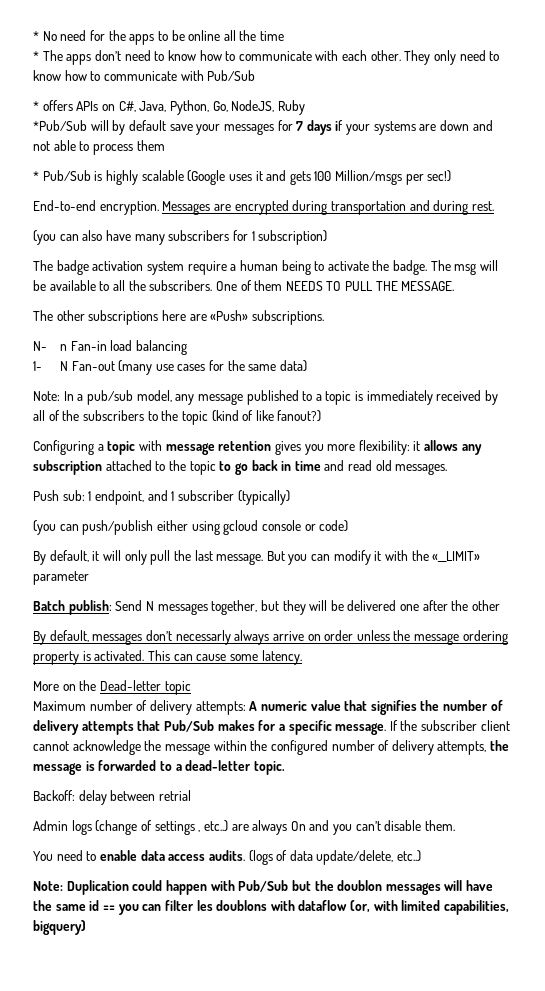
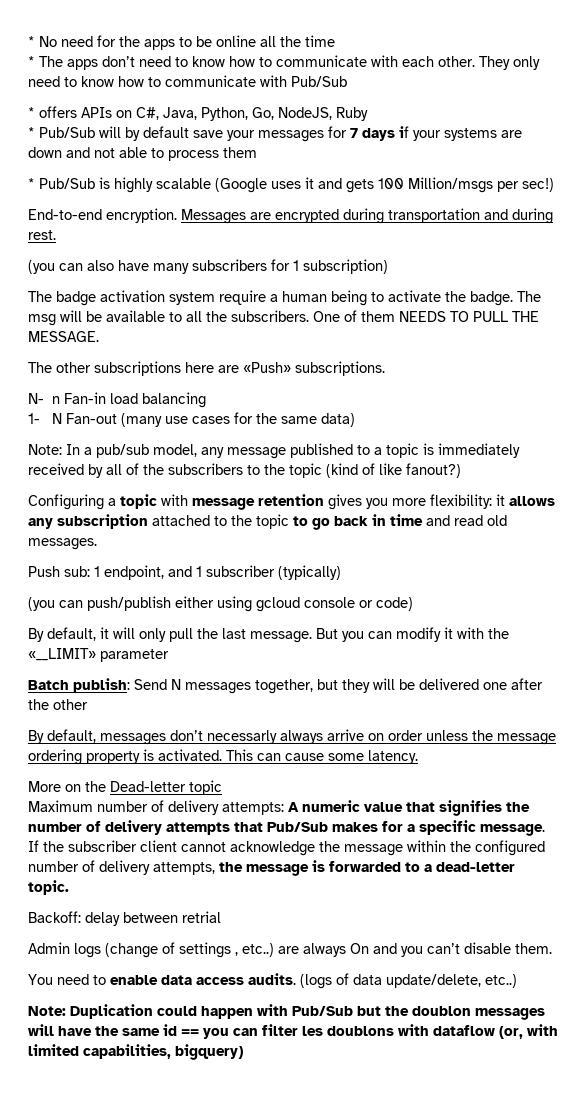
- *Pub/Sub will by default save your messages for 7 days if your systems are down and not able to process them
+ * Pub/Sub will by default save your messages for 7 days if your systems are down and not able to process them

